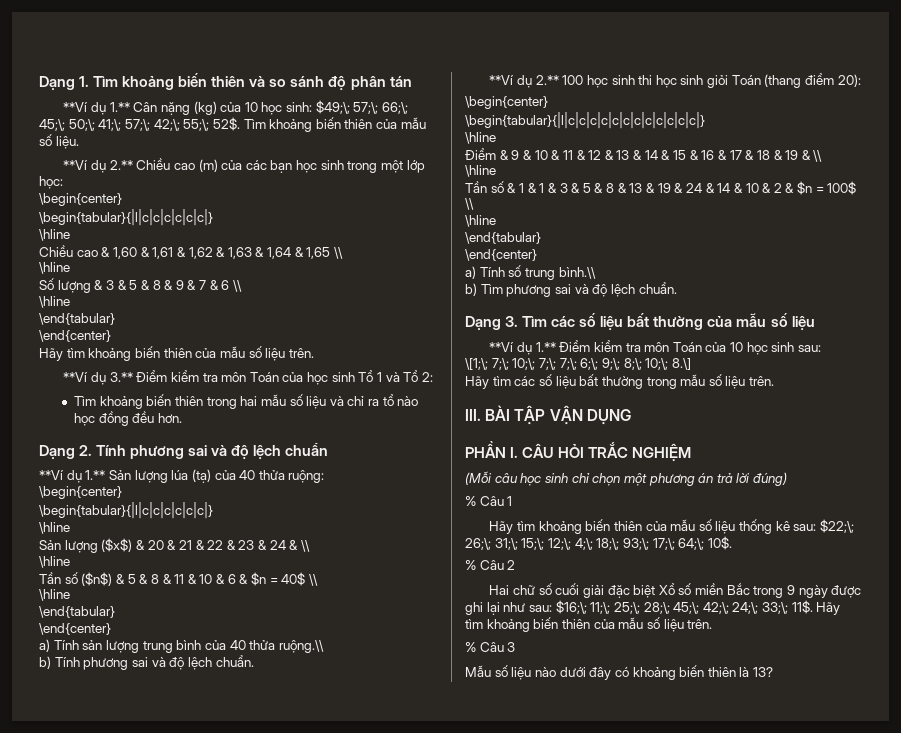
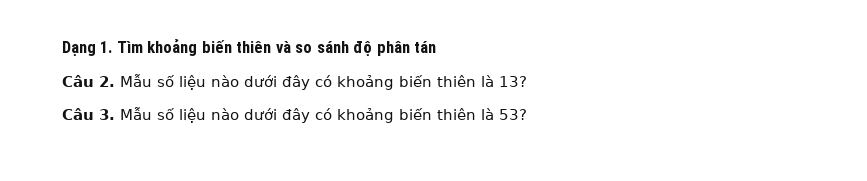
- **Ví dụ 1.** Cân nặng (kg) của 10 học sinh: $49;\; 57;\; 66;\; 45;\; 50;\; 41;\; 57;\; 42;\; 55;\; 52$. Tìm khoảng biến thiên của mẫu số liệu.
- **Ví dụ 2.** Chiều cao (m) của các bạn học sinh trong một lớp học:
- \begin{center}
- \begin{tabular}{|l|c|c|c|c|c|c|}
- \hline
- Chiều cao & 1,60 & 1,61 & 1,62 & 1,63 & 1,64 & 1,65 \\
- \hline
- Số lượng & 3 & 5 & 8 & 9 & 7 & 6 \\
- \hline
- \end{tabular}
- \end{center}
- Hãy tìm khoảng biến thiên của mẫu số liệu trên.
- **Ví dụ 3.** Điểm kiểm tra môn Toán của học sinh Tổ 1 và Tổ 2:
- Tìm khoảng biến thiên trong hai mẫu số liệu và chỉ ra tổ nào học đồng đều hơn.
- Dạng 2. Tính phương sai và độ lệch chuẩn
- **Ví dụ 1.** Sản lượng lúa (tạ) của 40 thửa ruộng:
- \begin{center}
- \begin{tabular}{|l|c|c|c|c|c|c|}
- \hline
- Sản lượng ($x$) & 20 & 21 & 22 & 23 & 24 & \\
- \hline
- Tần số ($n$) & 5 & 8 & 11 & 10 & 6 & $n = 40$ \\
- \hline
- \end{tabular}
- \end{center}
- a) Tính sản lượng trung bình của 40 thửa ruộng.\\
- b) Tính phương sai và độ lệch chuẩn.
- **Ví dụ 2.** 100 học sinh thi học sinh giỏi Toán (thang điểm 20):
- \begin{center}
- \begin{tabular}{|l|c|c|c|c|c|c|c|c|c|c|c|c|}
- \hline
- Điểm & 9 & 10 & 11 & 12 & 13 & 14 & 15 & 16 & 17 & 18 & 19 & \\
- \hline
- Tần số & 1 & 1 & 3 & 5 & 8 & 13 & 19 & 24 & 14 & 10 & 2 & $n = 100$ \\
- \hline
- \end{tabular}
- \end{center}
- a) Tính số trung bình.\\
- b) Tìm phương sai và độ lệch chuẩn.
- Dạng 3. Tìm các số liệu bất thường của mẫu số liệu
- **Ví dụ 1.** Điểm kiểm tra môn Toán của 10 học sinh sau:
- \[1;\; 7;\; 10;\; 7;\; 7;\; 6;\; 9;\; 8;\; 10;\; 8.\]
- Hãy tìm các số liệu bất thường trong mẫu số liệu trên.
- III. BÀI TẬP VẬN DỤNG
- PHẦN I. CÂU HỎI TRẮC NGHIỆM
- (Mỗi câu học sinh chỉ chọn một phương án trả lời đúng)
- % Câu 1
- Hãy tìm khoảng biến thiên của mẫu số liệu thống kê sau: $22;\; 26;\; 31;\; 15;\; 12;\; 4;\; 18;\; 93;\; 17;\; 64;\; 10$.
- % Câu 2
- Hai chữ số cuối giải đặc biệt Xổ số miền Bắc trong 9 ngày được ghi lại như sau: $16;\; 11;\; 25;\; 28;\; 45;\; 42;\; 24;\; 33;\; 11$. Hãy tìm khoảng biến thiên của mẫu số liệu trên.
- % Câu 3
- Mẫu số liệu nào dưới đây có khoảng biến thiên là 13?
+ Câu 2. Mẫu số liệu nào dưới đây có khoảng biến thiên là 13?
+ Câu 3. Mẫu số liệu nào dưới đây có khoảng biến thiên là 53?

